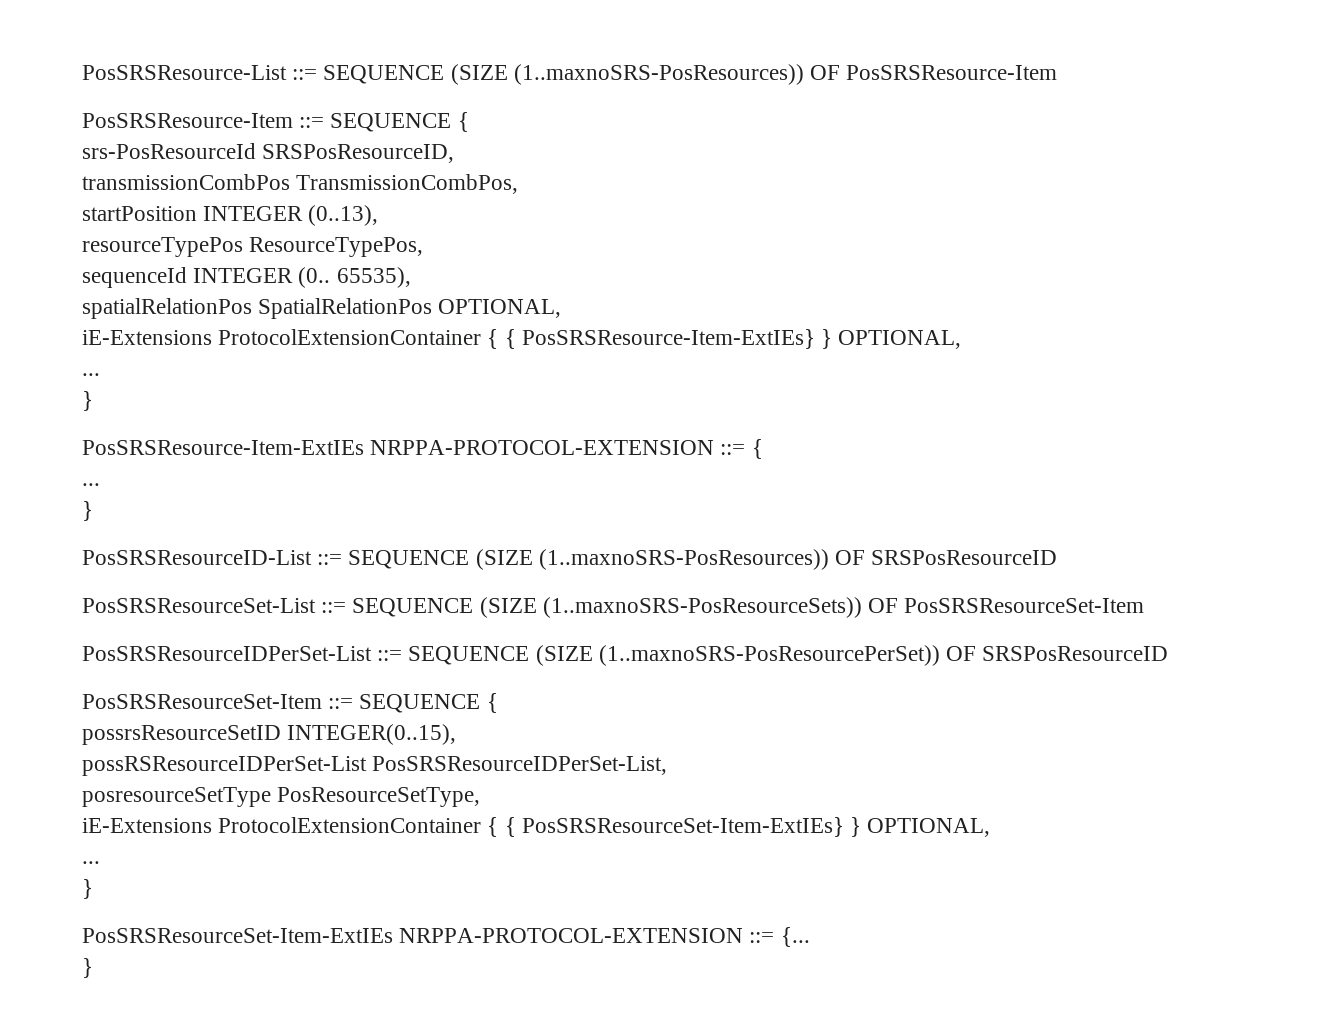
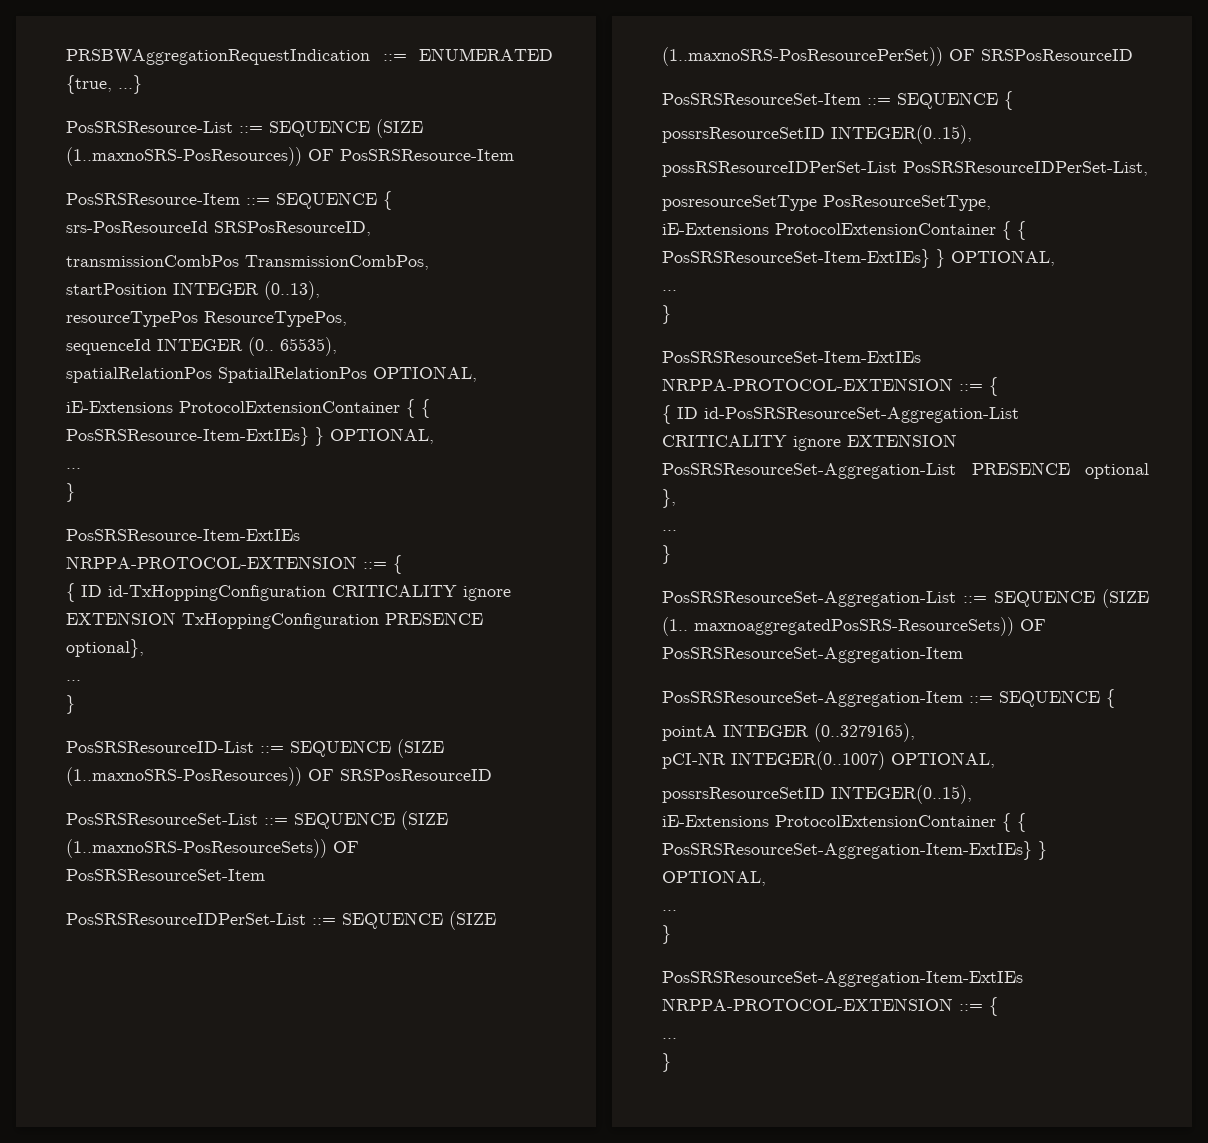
+ PRSBWAggregationRequestIndication ::= ENUMERATED {true, ...}
+ { ID id-TxHoppingConfiguration CRITICALITY ignore EXTENSION TxHoppingConfiguration PRESENCE optional},
- PosSRSResourceSet-Item-ExtIEs NRPPA-PROTOCOL-EXTENSION ::= {...
+ PosSRSResourceSet-Item-ExtIEs NRPPA-PROTOCOL-EXTENSION ::= {
+ { ID id-PosSRSResourceSet-Aggregation-List CRITICALITY ignore EXTENSION PosSRSResourceSet-Aggregation-List PRESENCE optional },
+ ...
+ }
+ PosSRSResourceSet-Aggregation-List ::= SEQUENCE (SIZE (1.. maxnoaggregatedPosSRS-ResourceSets)) OF PosSRSResourceSet-Aggregation-Item
+ PosSRSResourceSet-Aggregation-Item ::= SEQUENCE {
+ pointA INTEGER (0..3279165),
+ pCI-NR INTEGER(0..1007) OPTIONAL,
+ possrsResourceSetID INTEGER(0..15),
+ iE-Extensions ProtocolExtensionContainer { { PosSRSResourceSet-Aggregation-Item-ExtIEs} } OPTIONAL,
+ ...
+ }
+ PosSRSResourceSet-Aggregation-Item-ExtIEs NRPPA-PROTOCOL-EXTENSION ::= {
+ ...

